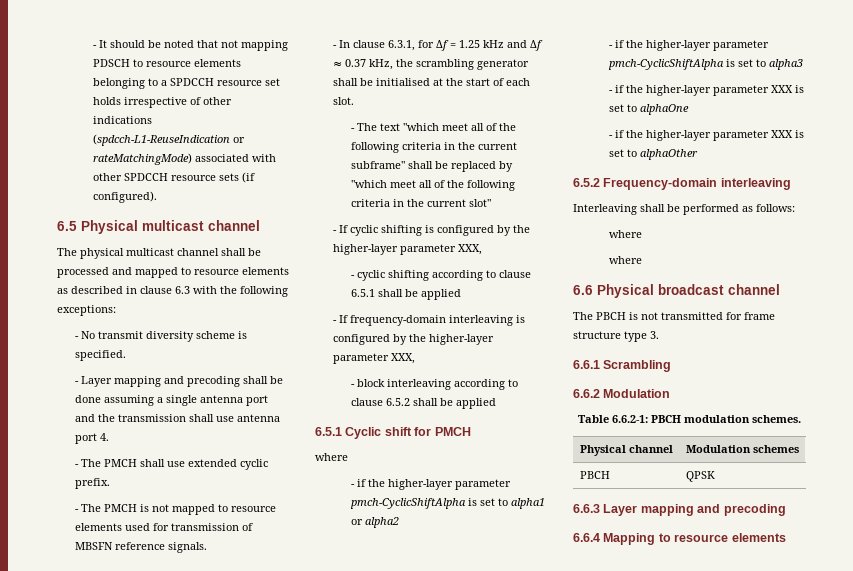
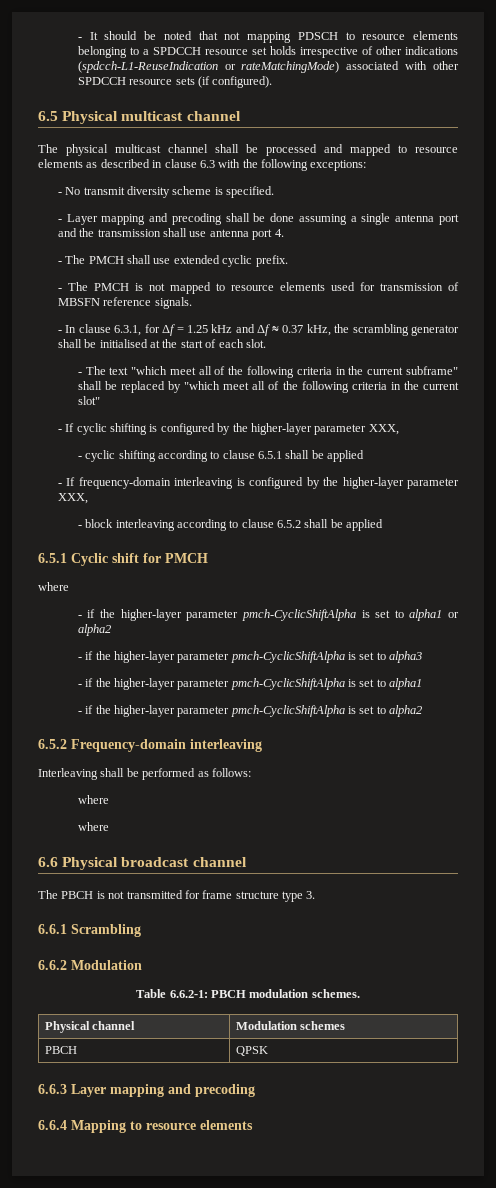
  - if the higher-layer parameter pmch-CyclicShiftAlpha is set to alpha3
- - if the higher-layer parameter XXX is set to alphaOne
- - if the higher-layer parameter XXX is set to alphaOther
+ - if the higher-layer parameter pmch-CyclicShiftAlpha is set to alpha1
+ - if the higher-layer parameter pmch-CyclicShiftAlpha is set to alpha2

